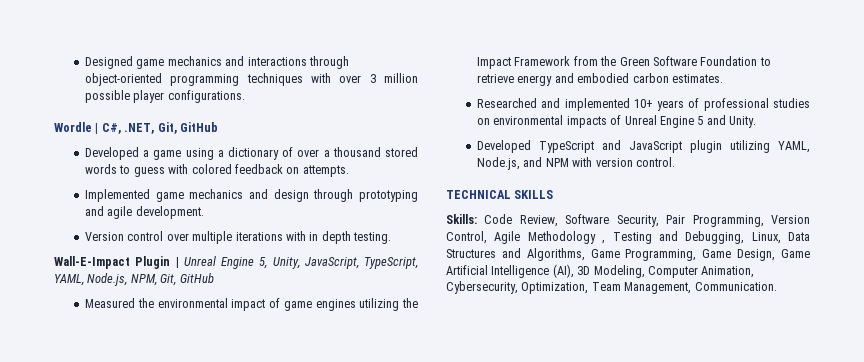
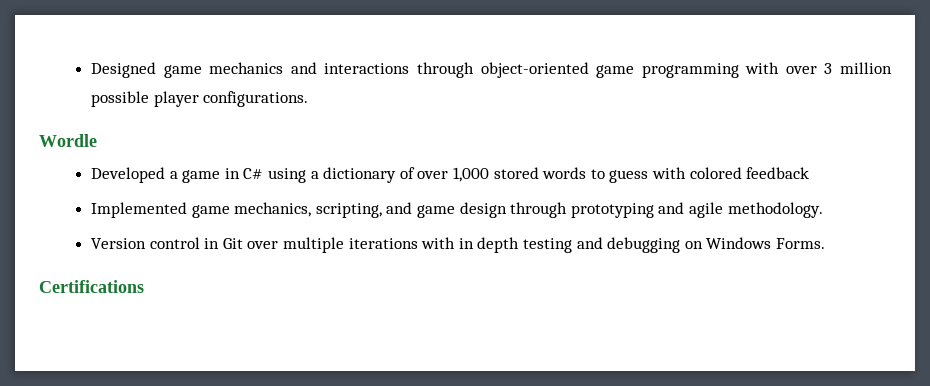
- Designed game mechanics and interactions through object-oriented programming techniques with over 3 million possible player configurations.
+ Designed game mechanics and interactions through object-oriented game programming with over 3 million possible player configurations.
- Wordle | C#, .NET, Git, GitHub
+ Wordle
- Developed a game using a dictionary of over a thousand stored words to guess with colored feedback on attempts.
+ Developed a game in C# using a dictionary of over 1,000 stored words to guess with colored feedback
- Implemented game mechanics and design through prototyping and agile development.
+ Implemented game mechanics, scripting, and game design through prototyping and agile methodology.
- Version control over multiple iterations with in depth testing.
- Wall-E-Impact Plugin | Unreal Engine 5, Unity, JavaScript, TypeScript, YAML, Node.js, NPM, Git, GitHub
- Measured the environmental impact of game engines utilizing the Impact Framework from the Green Software Foundation to retrieve energy and embodied carbon estimates.
- Researched and implemented 10+ years of professional studies on environmental impacts of Unreal Engine 5 and Unity.
- Developed TypeScript and JavaScript plugin utilizing YAML, Node.js, and NPM with version control.
- TECHNICAL SKILLS
- Skills: Code Review, Software Security, Pair Programming, Version Control, Agile Methodology , Testing and Debugging, Linux, Data Structures and Algorithms, Game Programming, Game Design, Game Artificial Intelligence (AI), 3D Modeling, Computer Animation, Cybersecurity, Optimization, Team Management, Communication.
+ Version control in Git over multiple iterations with in depth testing and debugging on Windows Forms.
+ Certifications

